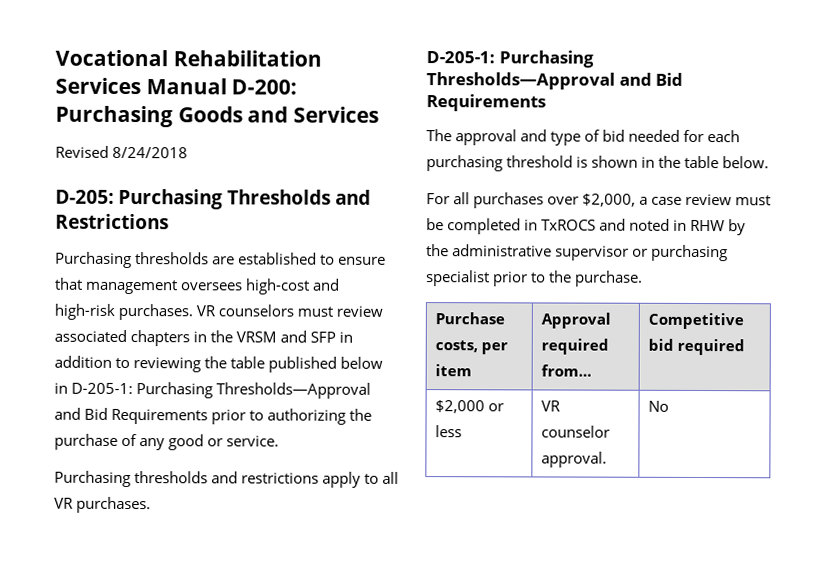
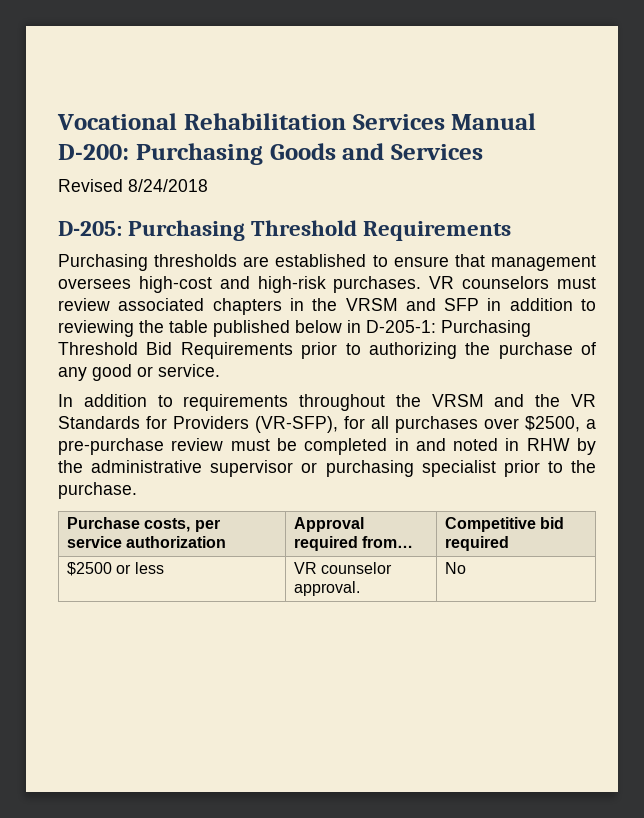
- D-205: Purchasing Thresholds and Restrictions
+ D-205: Purchasing Threshold Requirements
- VR counselors must review associated chapters in the VRSM and SFP in addition to reviewing the table published below in D-205-1: Purchasing Thresholds—Approval and Bid Requirements prior to authorizing the purchase of any good or service.
+ VR counselors must review associated chapters in the VRSM and SFP in addition to reviewing the table published below in D-205-1: Purchasing Threshold Bid Requirements prior to authorizing the purchase of any good or service.
- Purchasing thresholds and restrictions apply to all VR purchases.
- D-205-1: Purchasing Thresholds—Approval and Bid Requirements
- The approval and type of bid needed for each purchasing threshold is shown in the table below.
- For all purchases over $2,000, a case review must be completed in TxROCS and noted in RHW by the administrative supervisor or purchasing specialist prior to the purchase.
+ In addition to requirements throughout the VRSM and the VR Standards for Providers (VR-SFP), for all purchases over $2500, a pre-purchase review must be completed in and noted in RHW by the administrative supervisor or purchasing specialist prior to the purchase.
- Purchase costs, per item | Approval required from… | Competitive bid required
+ Purchase costs, per service authorization | Approval required from… | Competitive bid required
- $2,000 or less | VR counselor approval. | No
+ $2500 or less | VR counselor approval. | No

